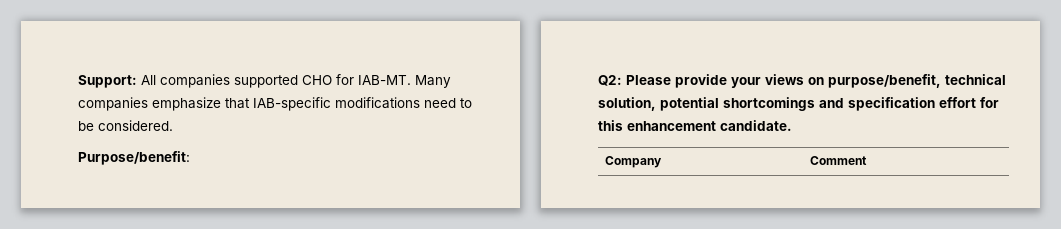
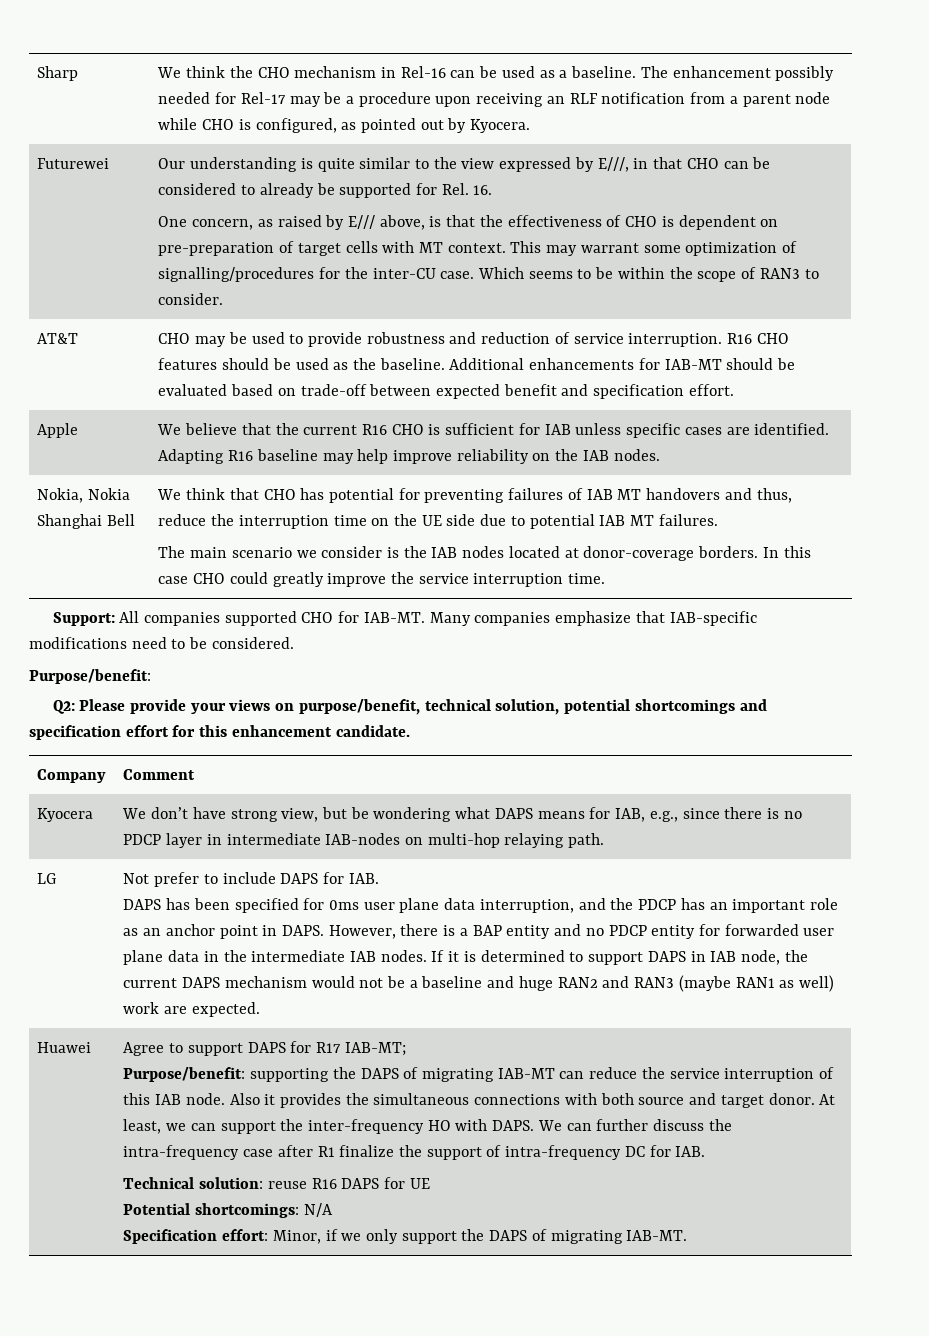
+ Sharp | We think the CHO mechanism in Rel-16 can be used as a baseline. The enhancement possibly needed for Rel-17 may be a procedure upon receiving an RLF notification from a parent node while CHO is configured, as pointed out by Kyocera.
+ Futurewei | Our understanding is quite similar to the view expressed by E///, in that CHO can be considered to already be supported for Rel. 16.
+ One concern, as raised by E/// above, is that the effectiveness of CHO is dependent on pre-preparation of target cells with MT context. This may warrant some optimization of signalling/procedures for the inter-CU case. Which seems to be within the scope of RAN3 to consider.
+ AT&T | CHO may be used to provide robustness and reduction of service interruption. R16 CHO features should be used as the baseline. Additional enhancements for IAB-MT should be evaluated based on trade-off between expected benefit and specification effort.
+ Apple | We believe that the current R16 CHO is sufficient for IAB unless specific cases are identified. Adapting R16 baseline may help improve reliability on the IAB nodes.
+ Nokia, Nokia Shanghai Bell | We think that CHO has potential for preventing failures of IAB MT handovers and thus, reduce the interruption time on the UE side due to potential IAB MT failures.
+ The main scenario we consider is the IAB nodes located at donor-coverage borders. In this case CHO could greatly improve the service interruption time.
+ Kyocera | We don’t have strong view, but be wondering what DAPS means for IAB, e.g., since there is no PDCP layer in intermediate IAB-nodes on multi-hop relaying path.
+ LG | Not prefer to include DAPS for IAB.
+ DAPS has been specified for 0ms user plane data interruption, and the PDCP has an important role as an anchor point in DAPS. However, there is a BAP entity and no PDCP entity for forwarded user plane data in the intermediate IAB nodes. If it is determined to support DAPS in IAB node, the current DAPS mechanism would not be a baseline and huge RAN2 and RAN3 (maybe RAN1 as well) work are expected.
+ Huawei | Agree to support DAPS for R17 IAB-MT;
+ Purpose/benefit: supporting the DAPS of migrating IAB-MT can reduce the service interruption of this IAB node. Also it provides the simultaneous connections with both source and target donor. At least, we can support the inter-frequency HO with DAPS. We can further discuss the intra-frequency case after R1 finalize the support of intra-frequency DC for IAB.
+ Technical solution: reuse R16 DAPS for UE
+ Potential shortcomings: N/A
+ Specification effort: Minor, if we only support the DAPS of migrating IAB-MT.

